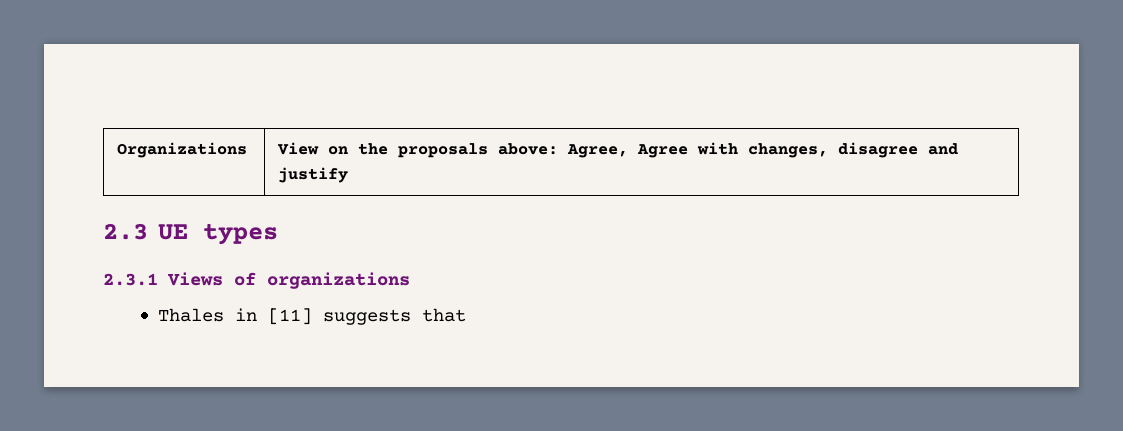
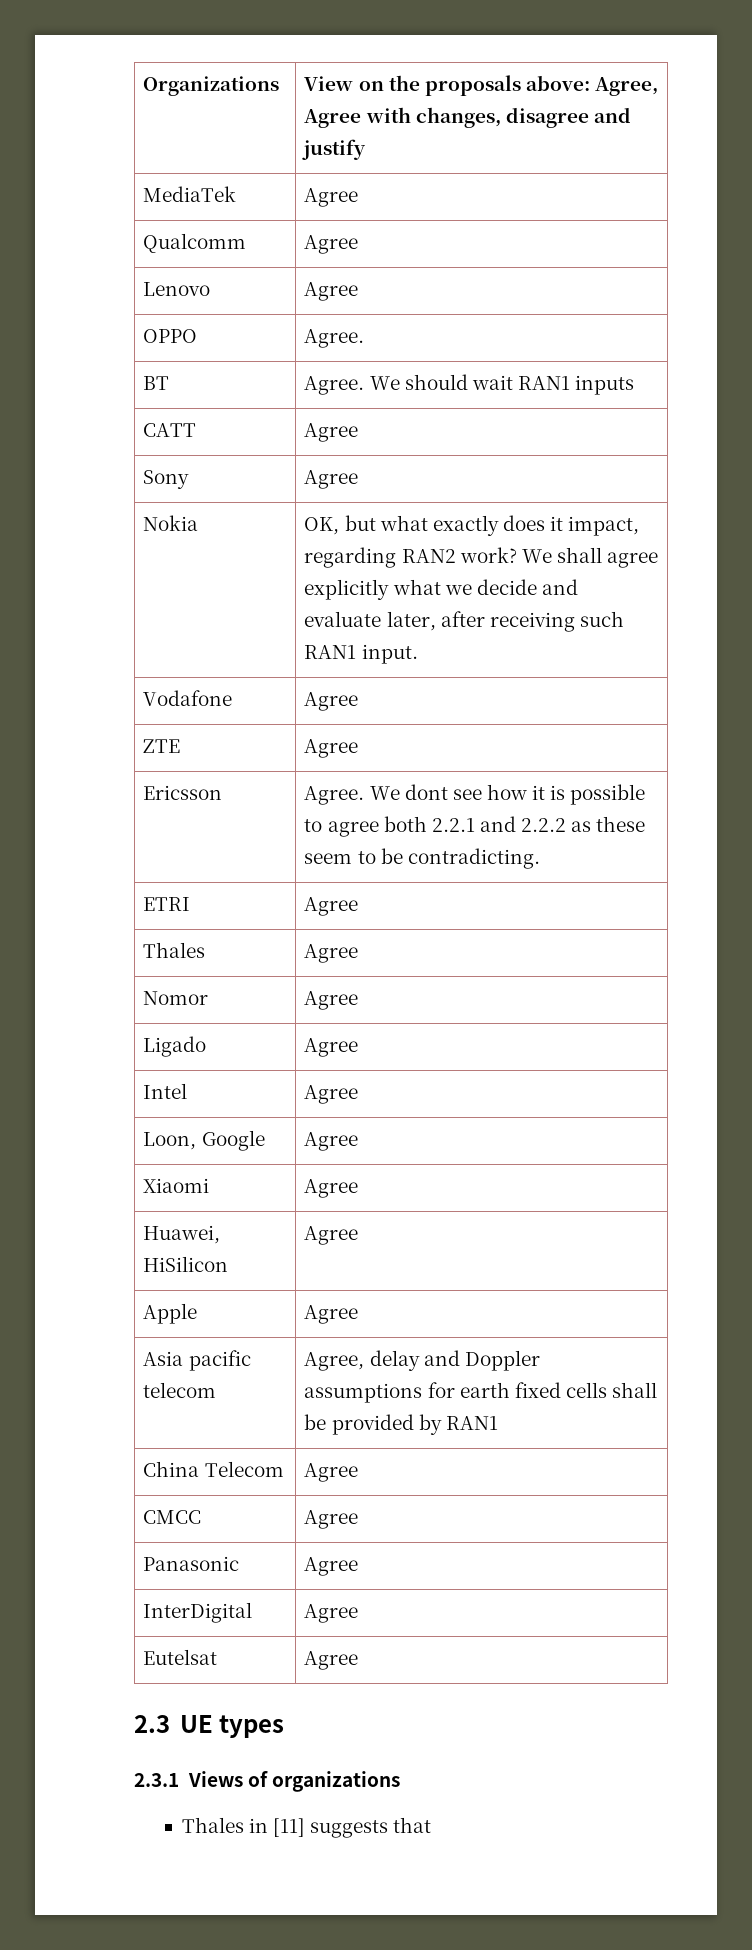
+ MediaTek | Agree
+ Qualcomm | Agree
+ Lenovo | Agree
+ OPPO | Agree.
+ BT | Agree. We should wait RAN1 inputs
+ CATT | Agree
+ Sony | Agree
+ Nokia | OK, but what exactly does it impact, regarding RAN2 work? We shall agree explicitly what we decide and evaluate later, after receiving such RAN1 input.
+ Vodafone | Agree
+ ZTE | Agree
+ Ericsson | Agree. We dont see how it is possible to agree both 2.2.1 and 2.2.2 as these seem to be contradicting.
+ ETRI | Agree
+ Thales | Agree
+ Nomor | Agree
+ Ligado | Agree
+ Intel | Agree
+ Loon, Google | Agree
+ Xiaomi | Agree
+ Huawei, HiSilicon | Agree
+ Apple | Agree
+ Asia pacific telecom | Agree, delay and Doppler assumptions for earth fixed cells shall be provided by RAN1
+ China Telecom | Agree
+ CMCC | Agree
+ Panasonic | Agree
+ InterDigital | Agree
+ Eutelsat | Agree

